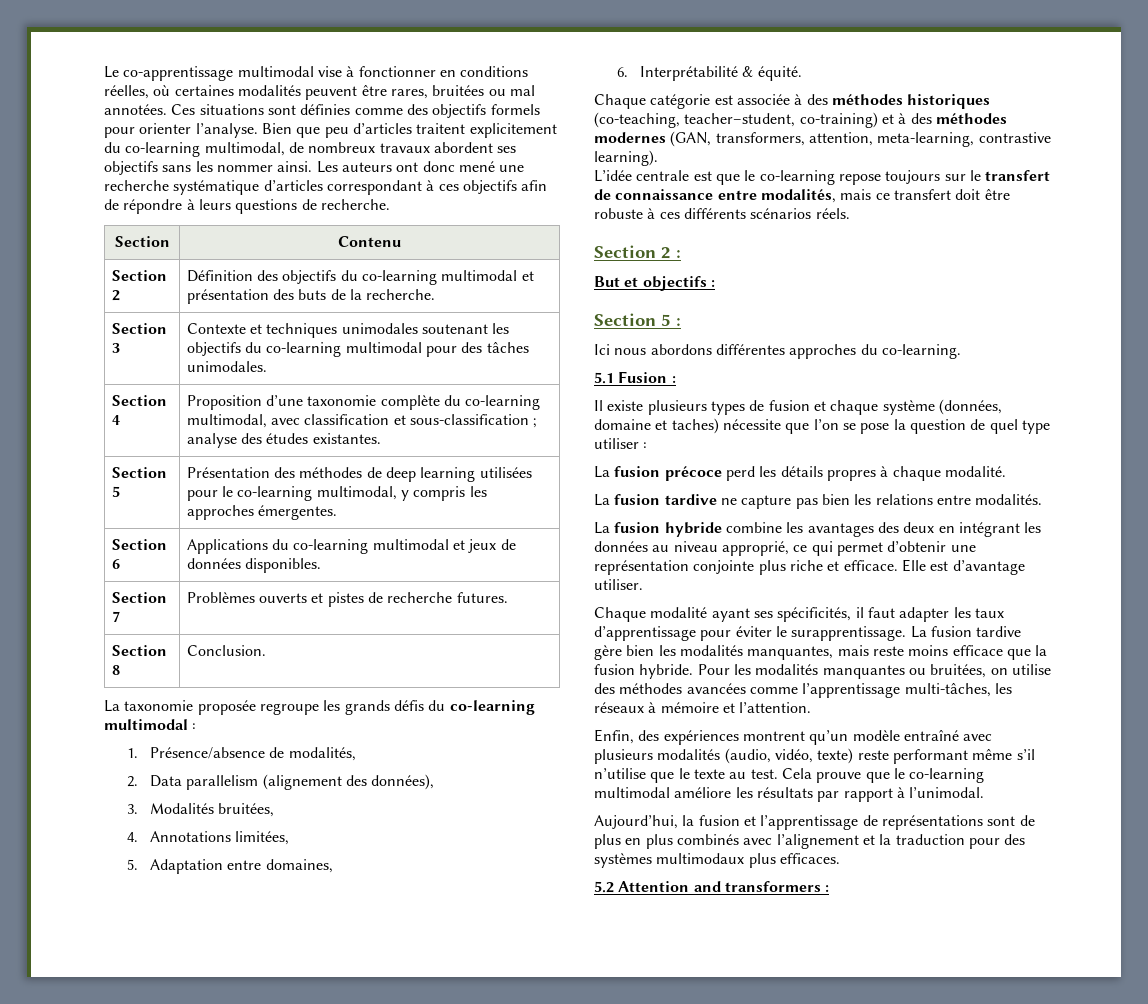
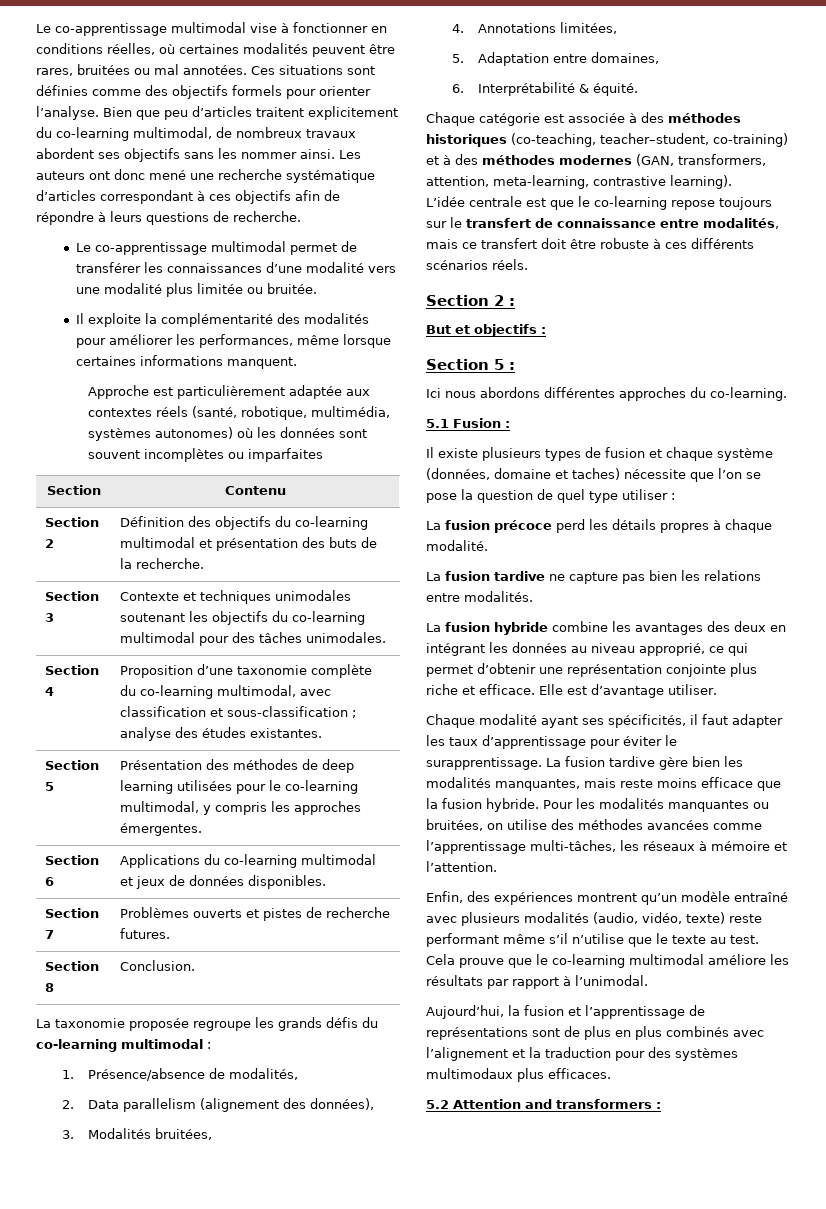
+ Le co-apprentissage multimodal permet de transférer les connaissances d’une modalité vers une modalité plus limitée ou bruitée.
+ Il exploite la complémentarité des modalités pour améliorer les performances, même lorsque certaines informations manquent.
+ Approche est particulièrement adaptée aux contextes réels (santé, robotique, multimédia, systèmes autonomes) où les données sont souvent incomplètes ou imparfaites

